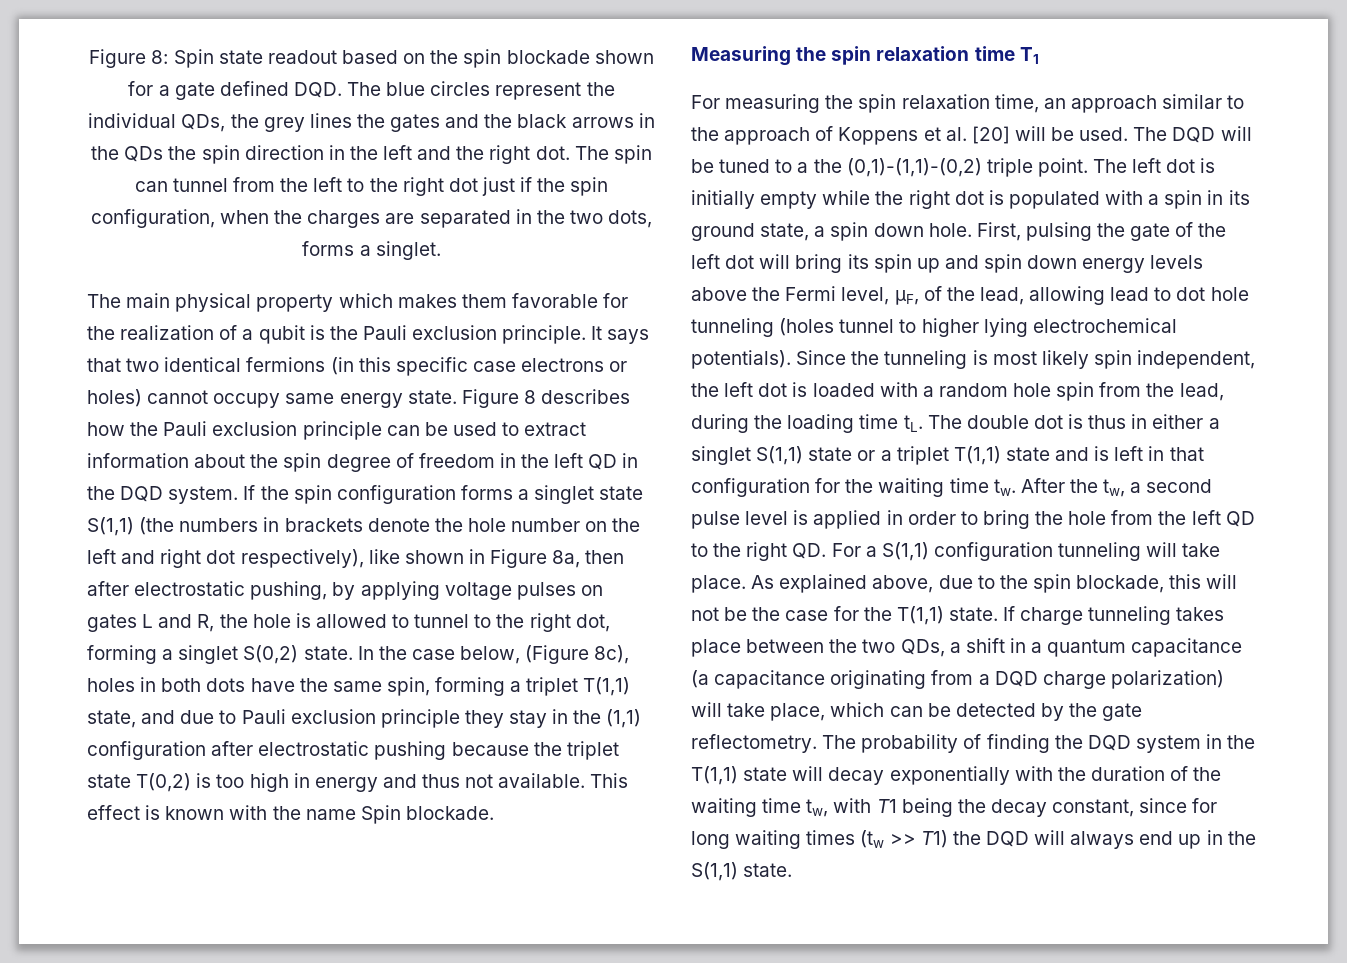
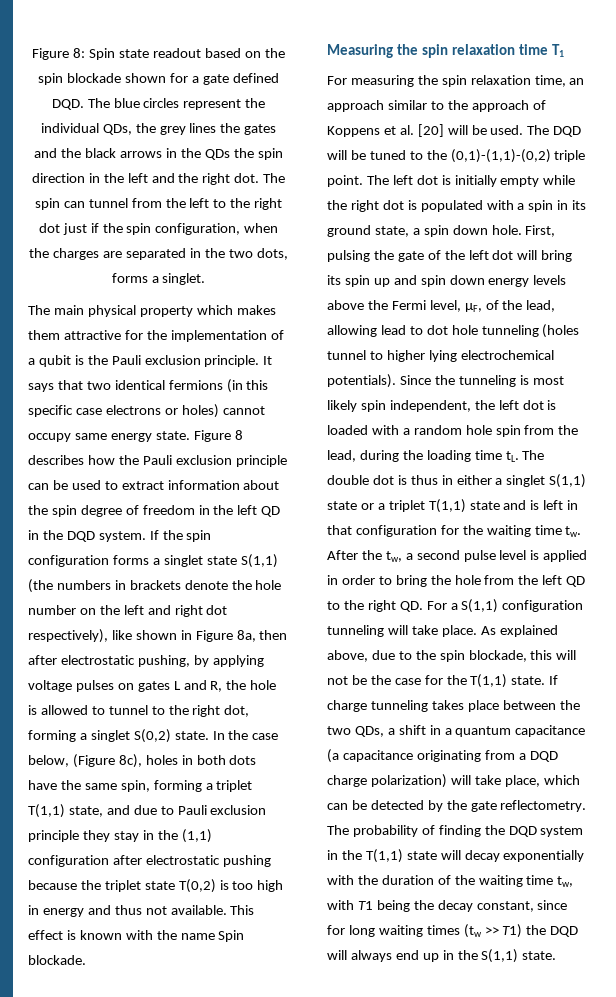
- The main physical property which makes them favorable for the realization of a qubit is the Pauli exclusion principle.
+ The main physical property which makes them attractive for the implementation of a qubit is the Pauli exclusion principle.
- The DQD will be tuned to a the (0,1)-(1,1)-(0,2) triple point.
+ The DQD will be tuned to the (0,1)-(1,1)-(0,2) triple point.

